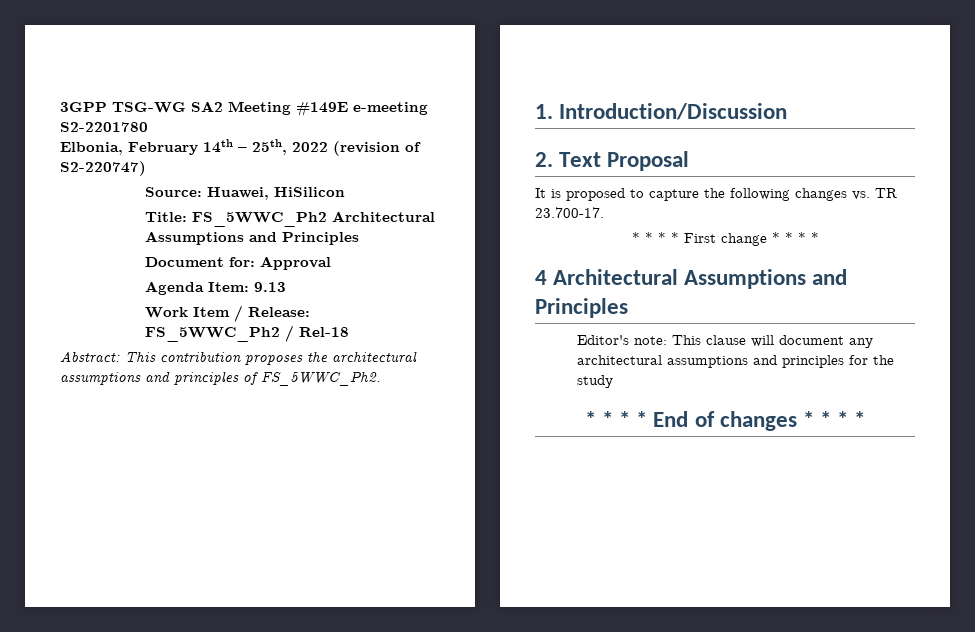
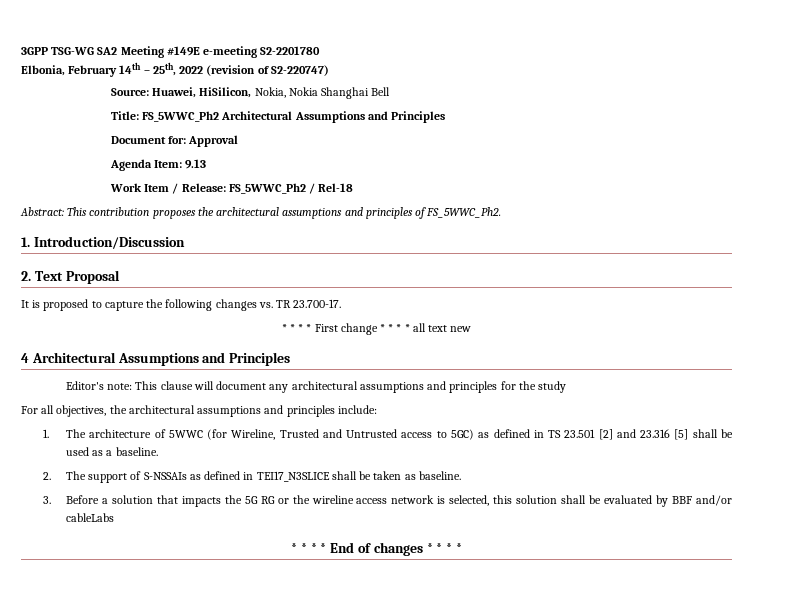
- Source: Huawei, HiSilicon
+ Source: Huawei, HiSilicon, Nokia, Nokia Shanghai Bell
- * * * * First change * * * *
+ * * * * First change * * * * all text new
+ For all objectives, the architectural assumptions and principles include:
+ 1. The architecture of 5WWC (for Wireline, Trusted and Untrusted access to 5GC) as defined in TS 23.501 [2] and 23.316 [5] shall be used as a baseline.
+ 2. The support of S-NSSAIs as defined in TEI17_N3SLICE shall be taken as baseline.
+ 3. Before a solution that impacts the 5G RG or the wireline access network is selected, this solution shall be evaluated by BBF and/or cableLabs

